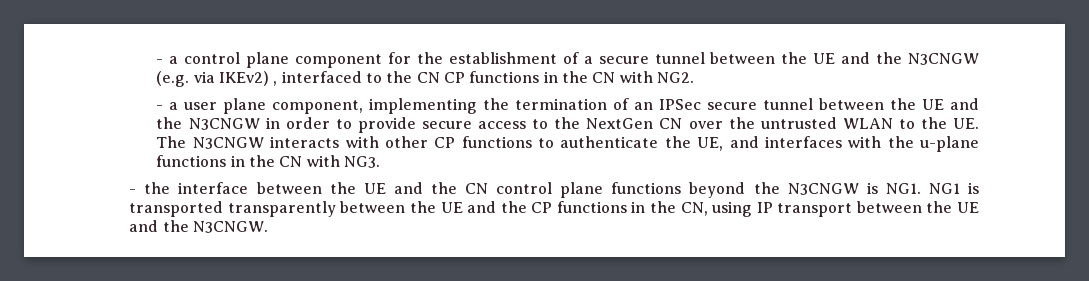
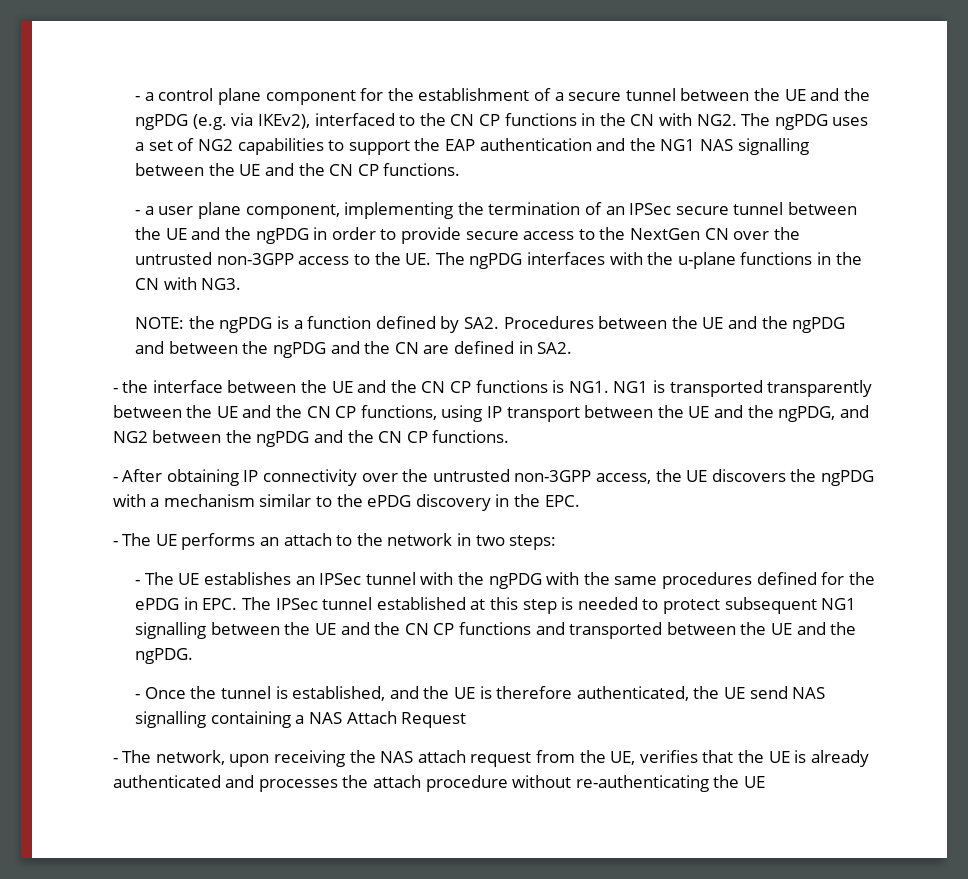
- - a control plane component for the establishment of a secure tunnel between the UE and the N3CNGW (e.g. via IKEv2) , interfaced to the CN CP functions in the CN with NG2.
+ - a control plane component for the establishment of a secure tunnel between the UE and the ngPDG (e.g. via IKEv2), interfaced to the CN CP functions in the CN with NG2. The ngPDG uses a set of NG2 capabilities to support the EAP authentication and the NG1 NAS signalling between the UE and the CN CP functions.
- - a user plane component, implementing the termination of an IPSec secure tunnel between the UE and the N3CNGW in order to provide secure access to the NextGen CN over the untrusted WLAN to the UE. The N3CNGW interacts with other CP functions to authenticate the UE, and interfaces with the u-plane functions in the CN with NG3.
+ - a user plane component, implementing the termination of an IPSec secure tunnel between the UE and the ngPDG in order to provide secure access to the NextGen CN over the untrusted non-3GPP access to the UE. The ngPDG interfaces with the u-plane functions in the CN with NG3.
+ NOTE: the ngPDG is a function defined by SA2. Procedures between the UE and the ngPDG and between the ngPDG and the CN are defined in SA2.
- - the interface between the UE and the CN control plane functions beyond the N3CNGW is NG1. NG1 is transported transparently between the UE and the CP functions in the CN, using IP transport between the UE and the N3CNGW.
+ - the interface between the UE and the CN CP functions is NG1. NG1 is transported transparently between the UE and the CN CP functions, using IP transport between the UE and the ngPDG, and NG2 between the ngPDG and the CN CP functions.
+ - After obtaining IP connectivity over the untrusted non-3GPP access, the UE discovers the ngPDG with a mechanism similar to the ePDG discovery in the EPC.
+ - The UE performs an attach to the network in two steps:
+ - The UE establishes an IPSec tunnel with the ngPDG with the same procedures defined for the ePDG in EPC. The IPSec tunnel established at this step is needed to protect subsequent NG1 signalling between the UE and the CN CP functions and transported between the UE and the ngPDG.
+ - Once the tunnel is established, and the UE is therefore authenticated, the UE send NAS signalling containing a NAS Attach Request
+ - The network, upon receiving the NAS attach request from the UE, verifies that the UE is already authenticated and processes the attach procedure without re-authenticating the UE

